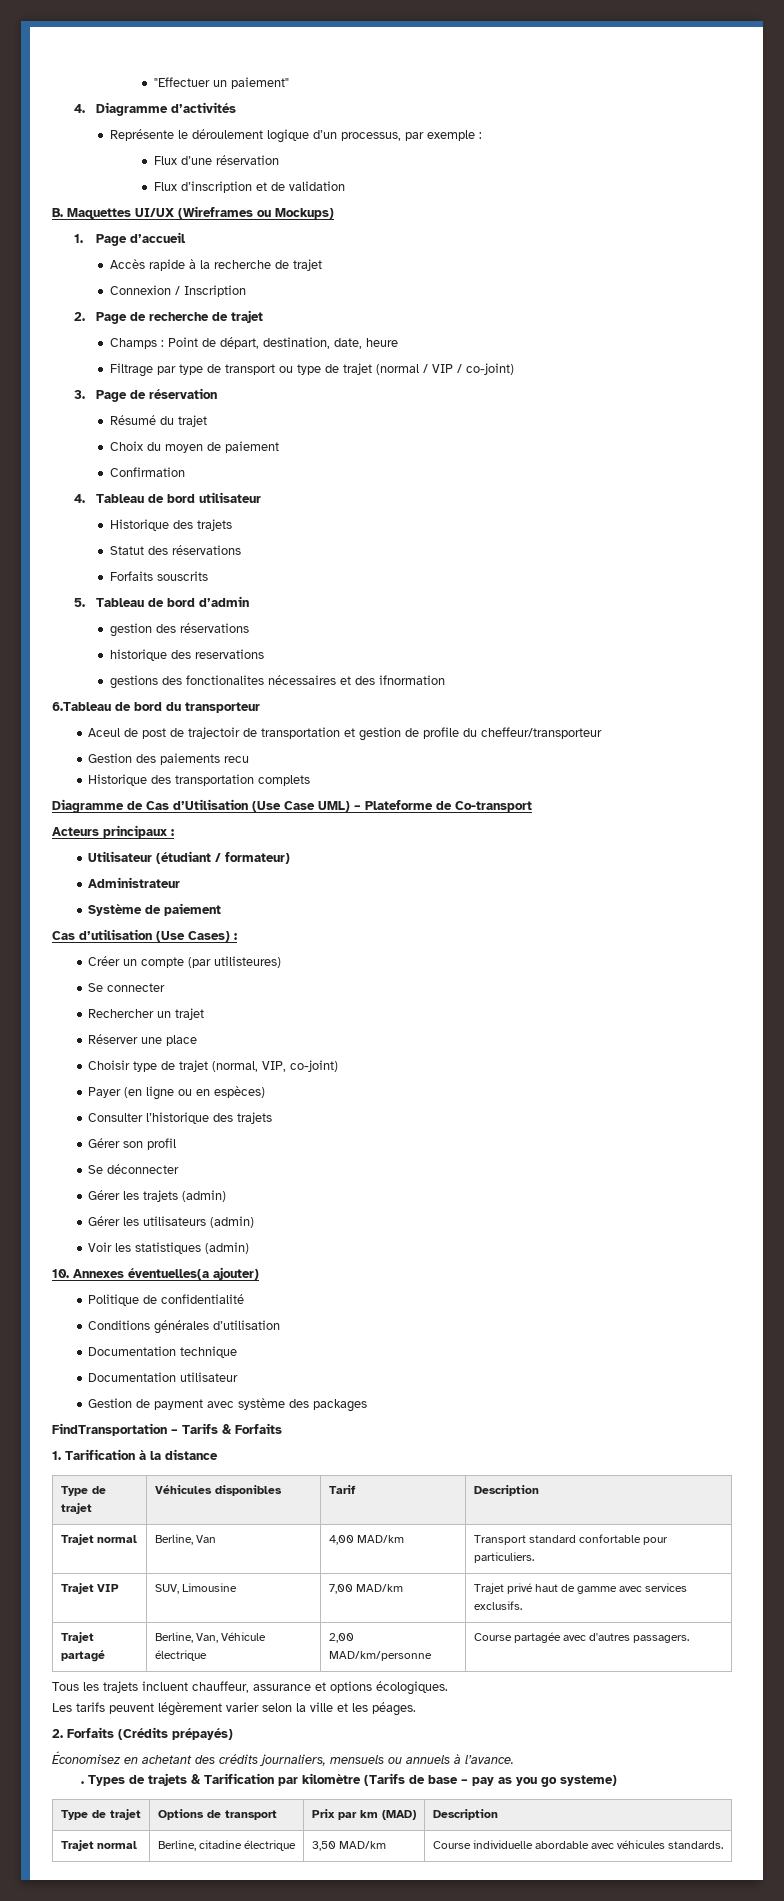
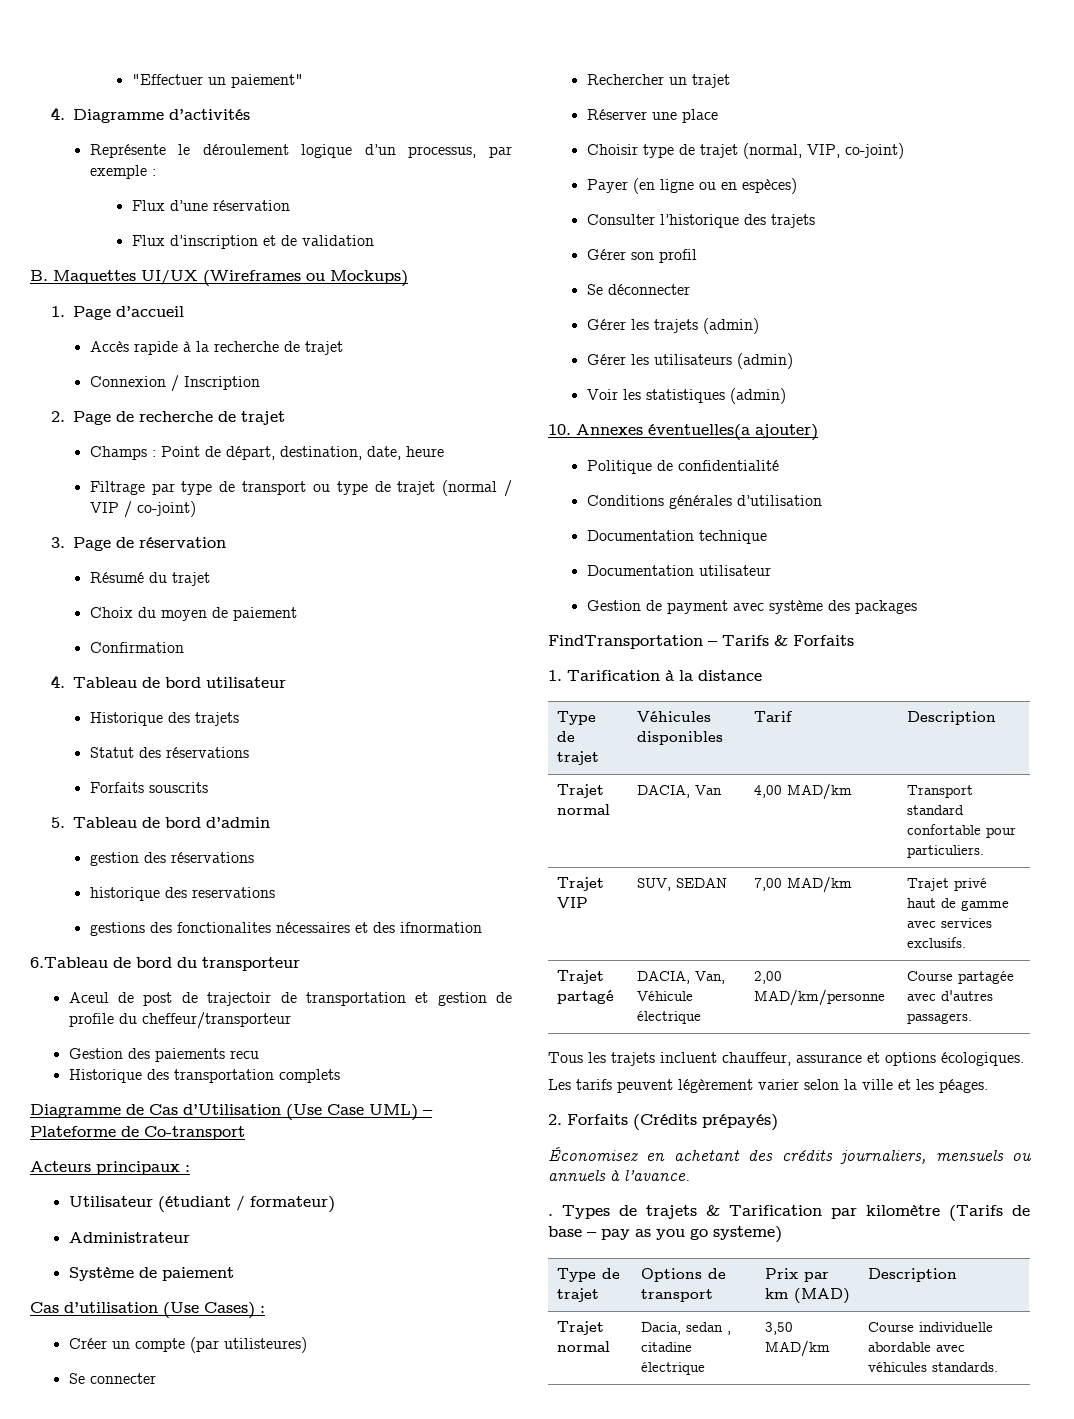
- Trajet normal | Berline, Van | 4,00 MAD/km | Transport standard confortable pour particuliers.
+ Trajet normal | DACIA, Van | 4,00 MAD/km | Transport standard confortable pour particuliers.
- Trajet VIP | SUV, Limousine | 7,00 MAD/km | Trajet privé haut de gamme avec services exclusifs.
+ Trajet VIP | SUV, SEDAN | 7,00 MAD/km | Trajet privé haut de gamme avec services exclusifs.
- Trajet partagé | Berline, Van, Véhicule électrique | 2,00 MAD/km/personne | Course partagée avec d'autres passagers.
+ Trajet partagé | DACIA, Van, Véhicule électrique | 2,00 MAD/km/personne | Course partagée avec d'autres passagers.
- Trajet normal | Berline, citadine électrique | 3,50 MAD/km | Course individuelle abordable avec véhicules standards.
+ Trajet normal | Dacia, sedan , citadine électrique | 3,50 MAD/km | Course individuelle abordable avec véhicules standards.

